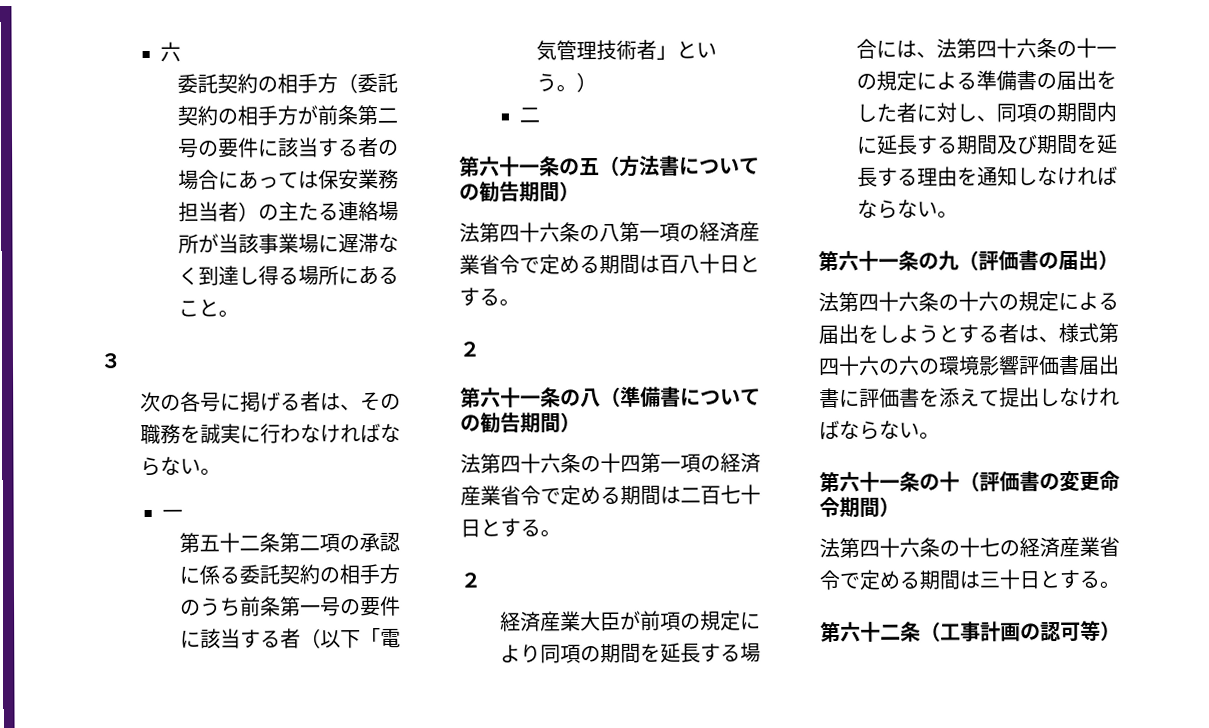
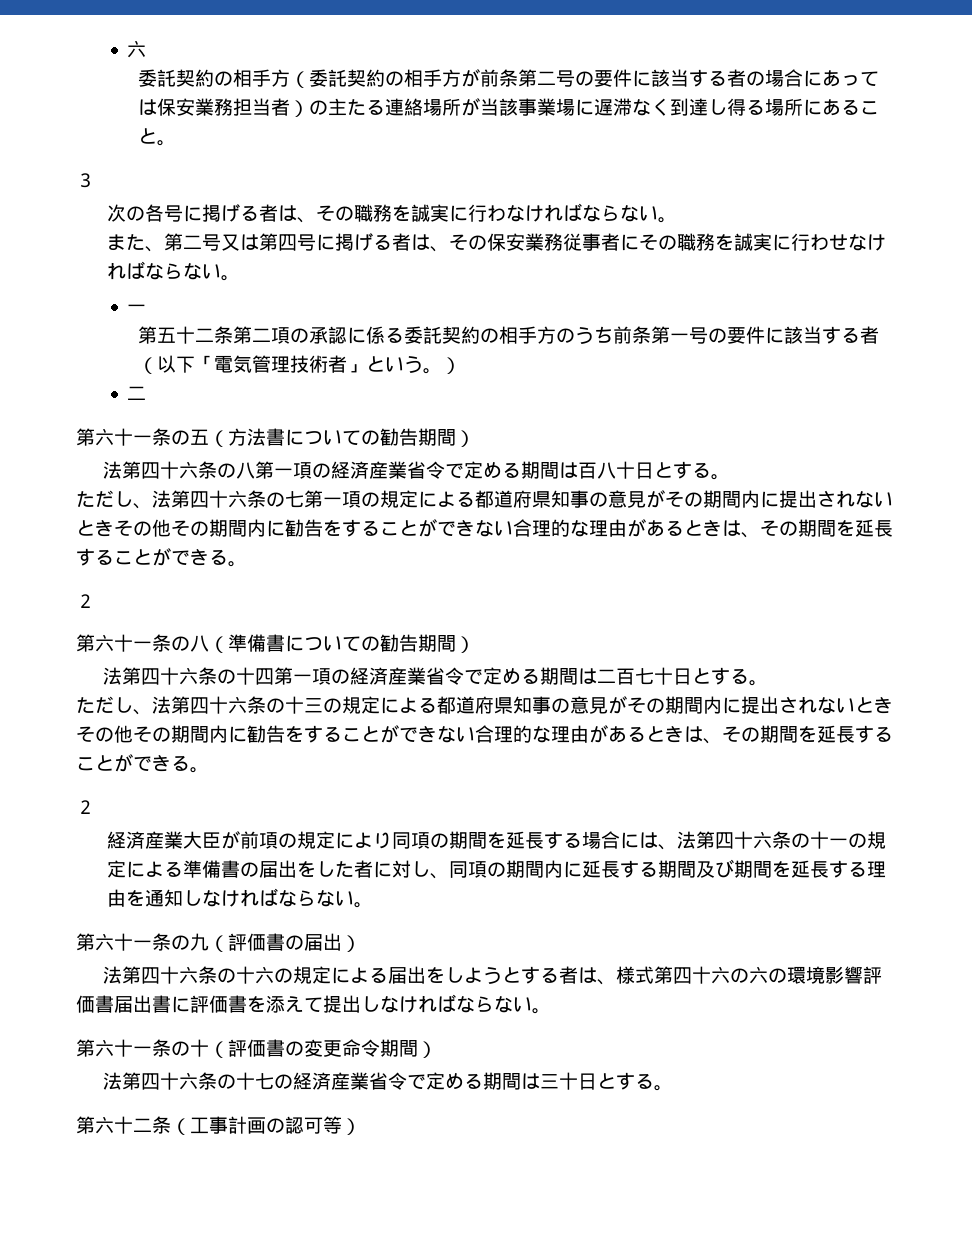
+ また、第二号又は第四号に掲げる者は、その保安業務従事者にその職務を誠実に行わせなければならない。
+ ただし、法第四十六条の七第一項の規定による都道府県知事の意見がその期間内に提出されないときその他その期間内に勧告をすることができない合理的な理由があるときは、その期間を延長することができる。
+ ただし、法第四十六条の十三の規定による都道府県知事の意見がその期間内に提出されないときその他その期間内に勧告をすることができない合理的な理由があるときは、その期間を延長することができる。

